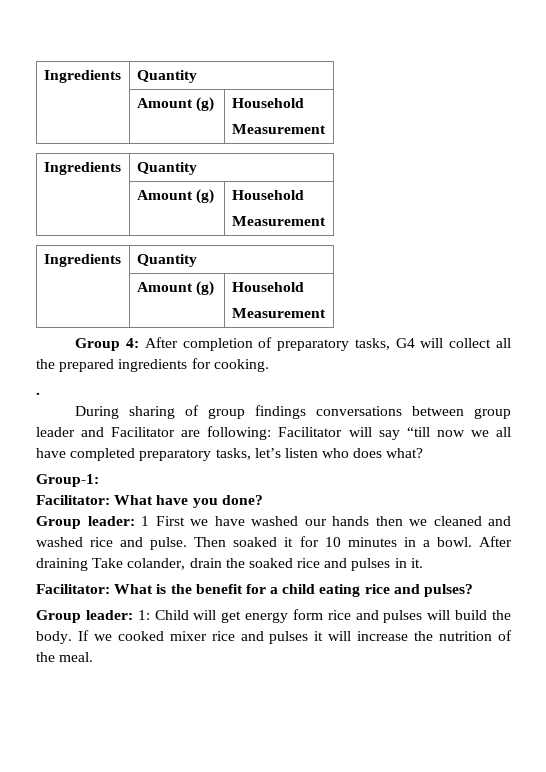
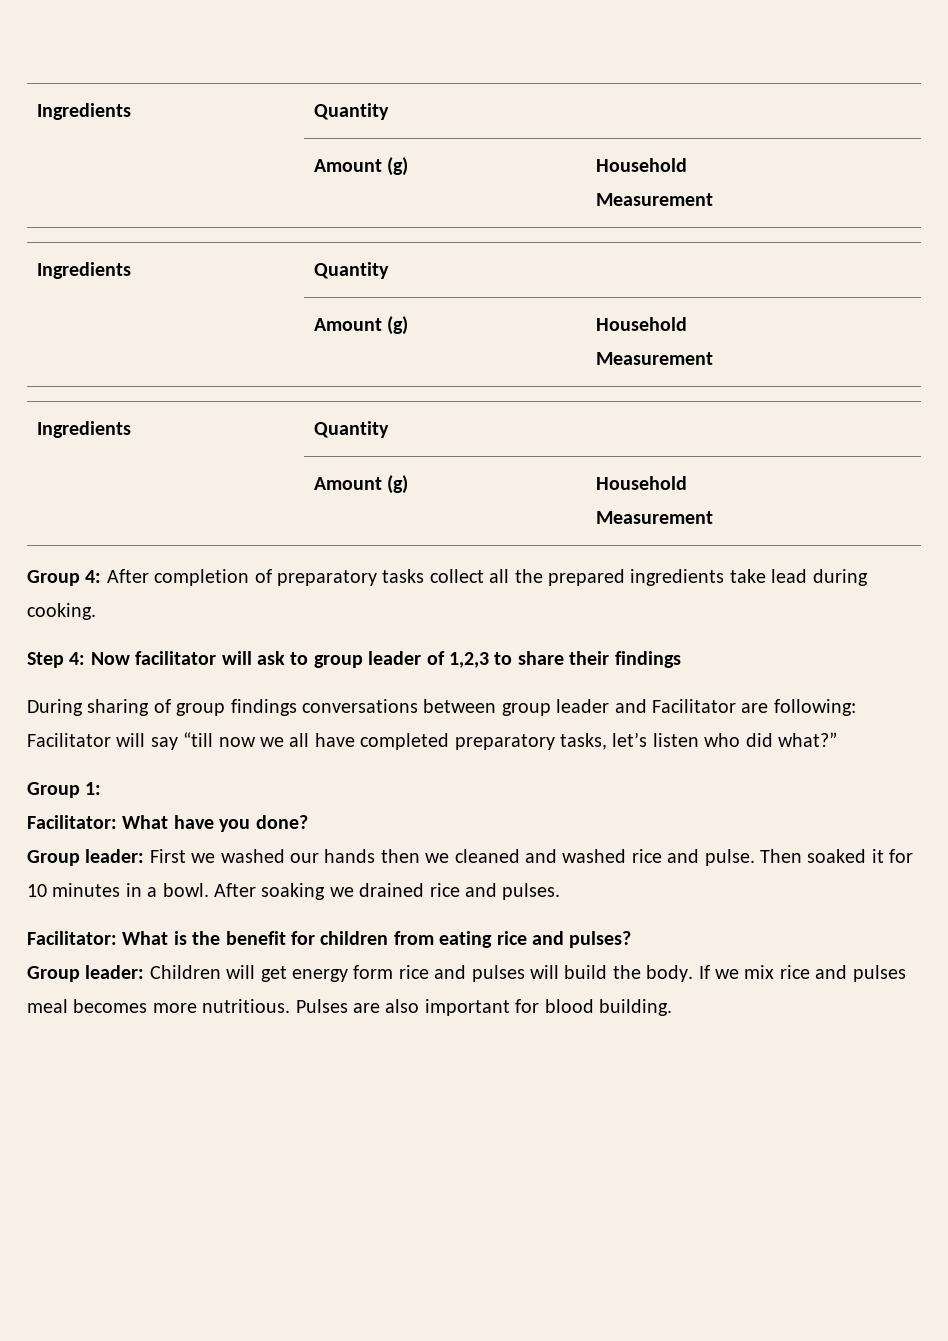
- Group 4: After completion of preparatory tasks, G4 will collect all the prepared ingredients for cooking.
- .
+ Group 4: After completion of preparatory tasks collect all the prepared ingredients take lead during cooking.
+ Step 4: Now facilitator will ask to group leader of 1,2,3 to share their findings
- During sharing of group findings conversations between group leader and Facilitator are following: Facilitator will say “till now we all have completed preparatory tasks, let’s listen who does what?
- Group-1:
+ During sharing of group findings conversations between group leader and Facilitator are following: Facilitator will say “till now we all have completed preparatory tasks, let’s listen who did what?”
+ Group 1:
- Group leader: 1 First we have washed our hands then we cleaned and washed rice and pulse.
+ Group leader: First we washed our hands then we cleaned and washed rice and pulse.
- After draining Take colander, drain the soaked rice and pulses in it.
+ After soaking we drained rice and pulses.
- Facilitator: What is the benefit for a child eating rice and pulses?
+ Facilitator: What is the benefit for children from eating rice and pulses?
- Group leader: 1: Child will get energy form rice and pulses will build the body.
+ Group leader: Children will get energy form rice and pulses will build the body.
- If we cooked mixer rice and pulses it will increase the nutrition of the meal.
+ If we mix rice and pulses meal becomes more nutritious. Pulses are also important for blood building.

